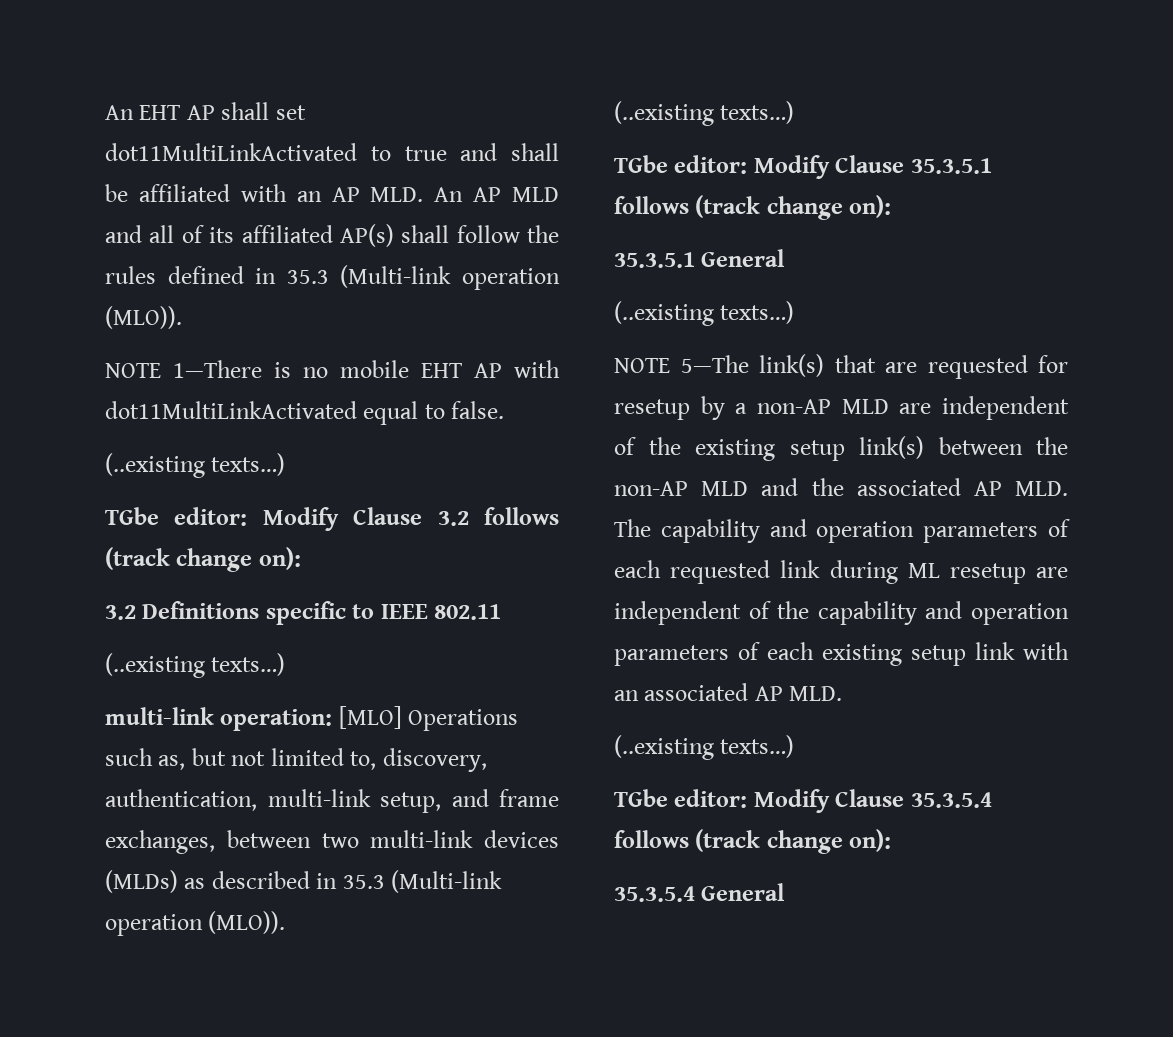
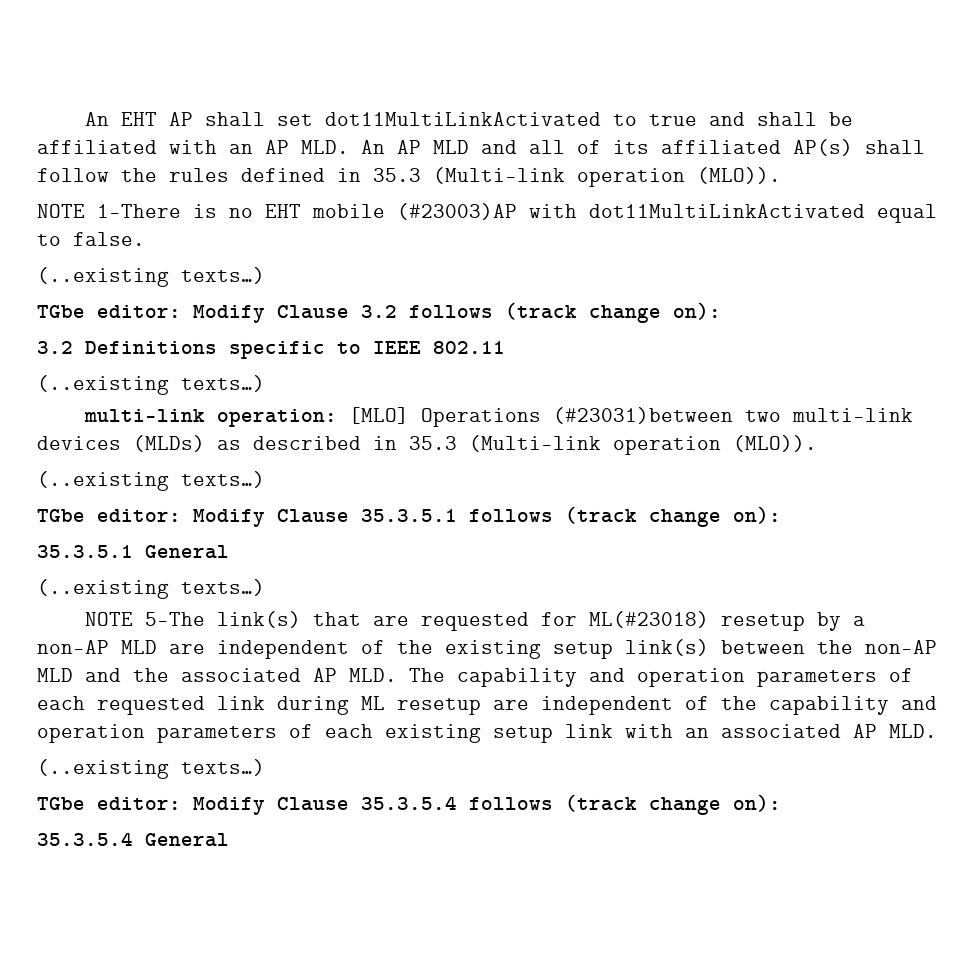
- NOTE 1—There is no mobile EHT AP with dot11MultiLinkActivated equal to false.
+ NOTE 1—There is no EHT mobile (#23003)AP with dot11MultiLinkActivated equal to false.
- multi-link operation: [MLO] Operations such as, but not limited to, discovery, authentication, multi-link setup, and frame exchanges, between two multi-link devices (MLDs) as described in 35.3 (Multi-link operation (MLO)).
+ multi-link operation: [MLO] Operations (#23031)between two multi-link devices (MLDs) as described in 35.3 (Multi-link operation (MLO)).
- NOTE 5—The link(s) that are requested for resetup by a non-AP MLD are independent of the existing setup link(s) between the non-AP MLD and the associated AP MLD. The capability and operation parameters of each requested link during ML resetup are independent of the capability and operation parameters of each existing setup link with an associated AP MLD.
+ NOTE 5—The link(s) that are requested for ML(#23018) resetup by a non-AP MLD are independent of the existing setup link(s) between the non-AP MLD and the associated AP MLD. The capability and operation parameters of each requested link during ML resetup are independent of the capability and operation parameters of each existing setup link with an associated AP MLD.

